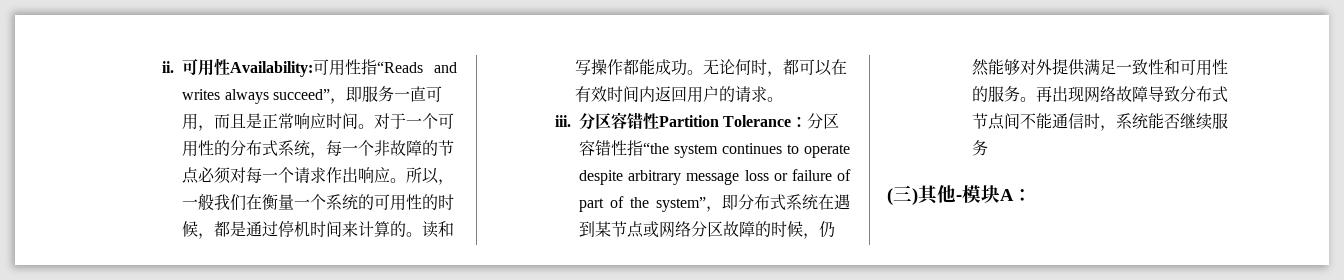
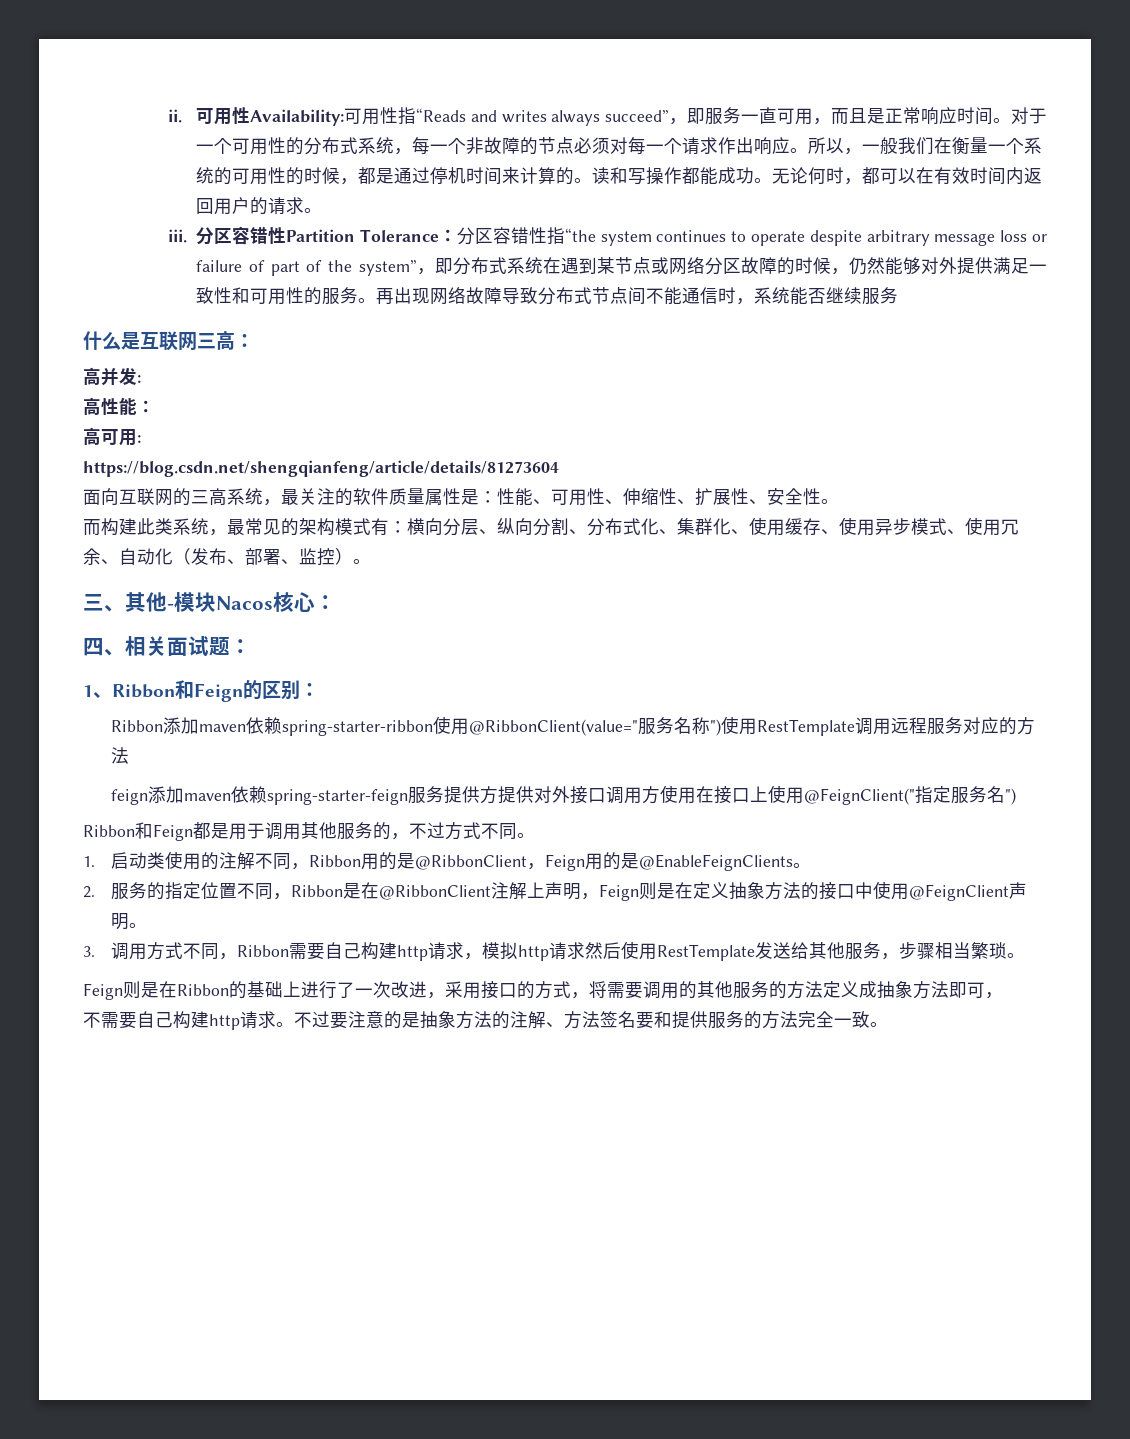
- (三)其他-模块A：
+ 什么是互联网三高：
+ 高并发:
+ 高性能：
+ 高可用:
+ https://blog.csdn.net/shengqianfeng/article/details/81273604
+ 面向互联网的三高系统，最关注的软件质量属性是：性能、可用性、伸缩性、扩展性、安全性。
+ 而构建此类系统，最常见的架构模式有：横向分层、纵向分割、分布式化、集群化、使用缓存、使用异步模式、使用冗余、自动化（发布、部署、监控）。
+ 三、其他-模块Nacos核心：
+ 四、相关面试题：
+ 1、Ribbon和Feign的区别：
+ Ribbon添加maven依赖spring-starter-ribbon使用@RibbonClient(value="服务名称")使用RestTemplate调用远程服务对应的方法
+ feign添加maven依赖spring-starter-feign服务提供方提供对外接口调用方使用在接口上使用@FeignClient("指定服务名")
+ Ribbon和Feign都是用于调用其他服务的，不过方式不同。
+ 1.启动类使用的注解不同，Ribbon用的是@RibbonClient，Feign用的是@EnableFeignClients。
+ 2.服务的指定位置不同，Ribbon是在@RibbonClient注解上声明，Feign则是在定义抽象方法的接口中使用@FeignClient声明。
+ 3.调用方式不同，Ribbon需要自己构建http请求，模拟http请求然后使用RestTemplate发送给其他服务，步骤相当繁琐。
+ Feign则是在Ribbon的基础上进行了一次改进，采用接口的方式，将需要调用的其他服务的方法定义成抽象方法即可，
+ 不需要自己构建http请求。不过要注意的是抽象方法的注解、方法签名要和提供服务的方法完全一致。

